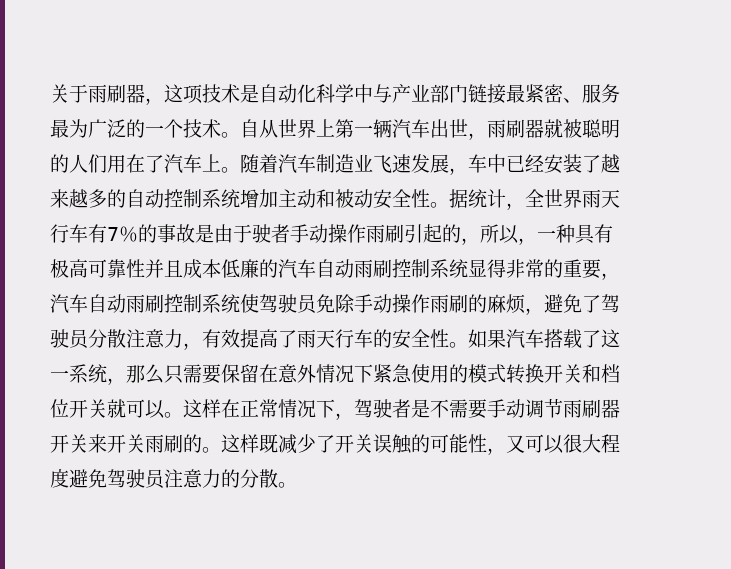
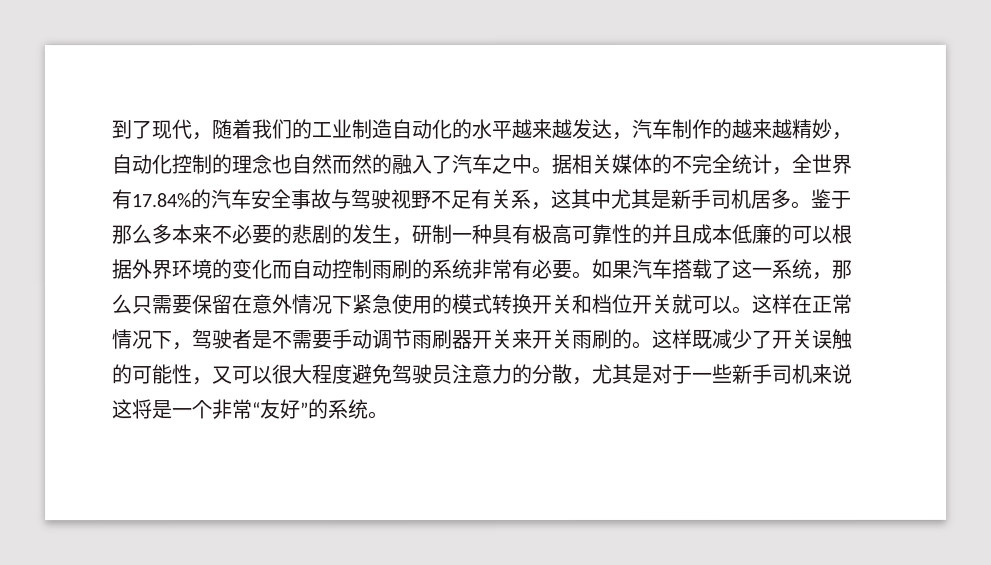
- 关于雨刷器，这项技术是自动化科学中与产业部门链接最紧密、服务最为广泛的一个技术。自从世界上第一辆汽车出世，雨刷器就被聪明的人们用在了汽车上。随着汽车制造业飞速发展，车中已经安装了越来越多的自动控制系统增加主动和被动安全性。据统计，全世界雨天行车有7％的事故是由于驶者手动操作雨刷引起的，所以，一种具有极高可靠性并且成本低廉的汽车自动雨刷控制系统显得非常的重要，汽车自动雨刷控制系统使驾驶员免除手动操作雨刷的麻烦，避免了驾驶员分散注意力，有效提高了雨天行车的安全性。
+ 到了现代，随着我们的工业制造自动化的水平越来越发达，汽车制作的越来越精妙，自动化控制的理念也自然而然的融入了汽车之中。据相关媒体的不完全统计，全世界有17.84%的汽车安全事故与驾驶视野不足有关系，这其中尤其是新手司机居多。鉴于那么多本来不必要的悲剧的发生，研制一种具有极高可靠性的并且成本低廉的可以根据外界环境的变化而自动控制雨刷的系统非常有必要。
- 这样既减少了开关误触的可能性，又可以很大程度避免驾驶员注意力的分散。
+ 这样既减少了开关误触的可能性，又可以很大程度避免驾驶员注意力的分散，尤其是对于一些新手司机来说这将是一个非常“友好”的系统。

